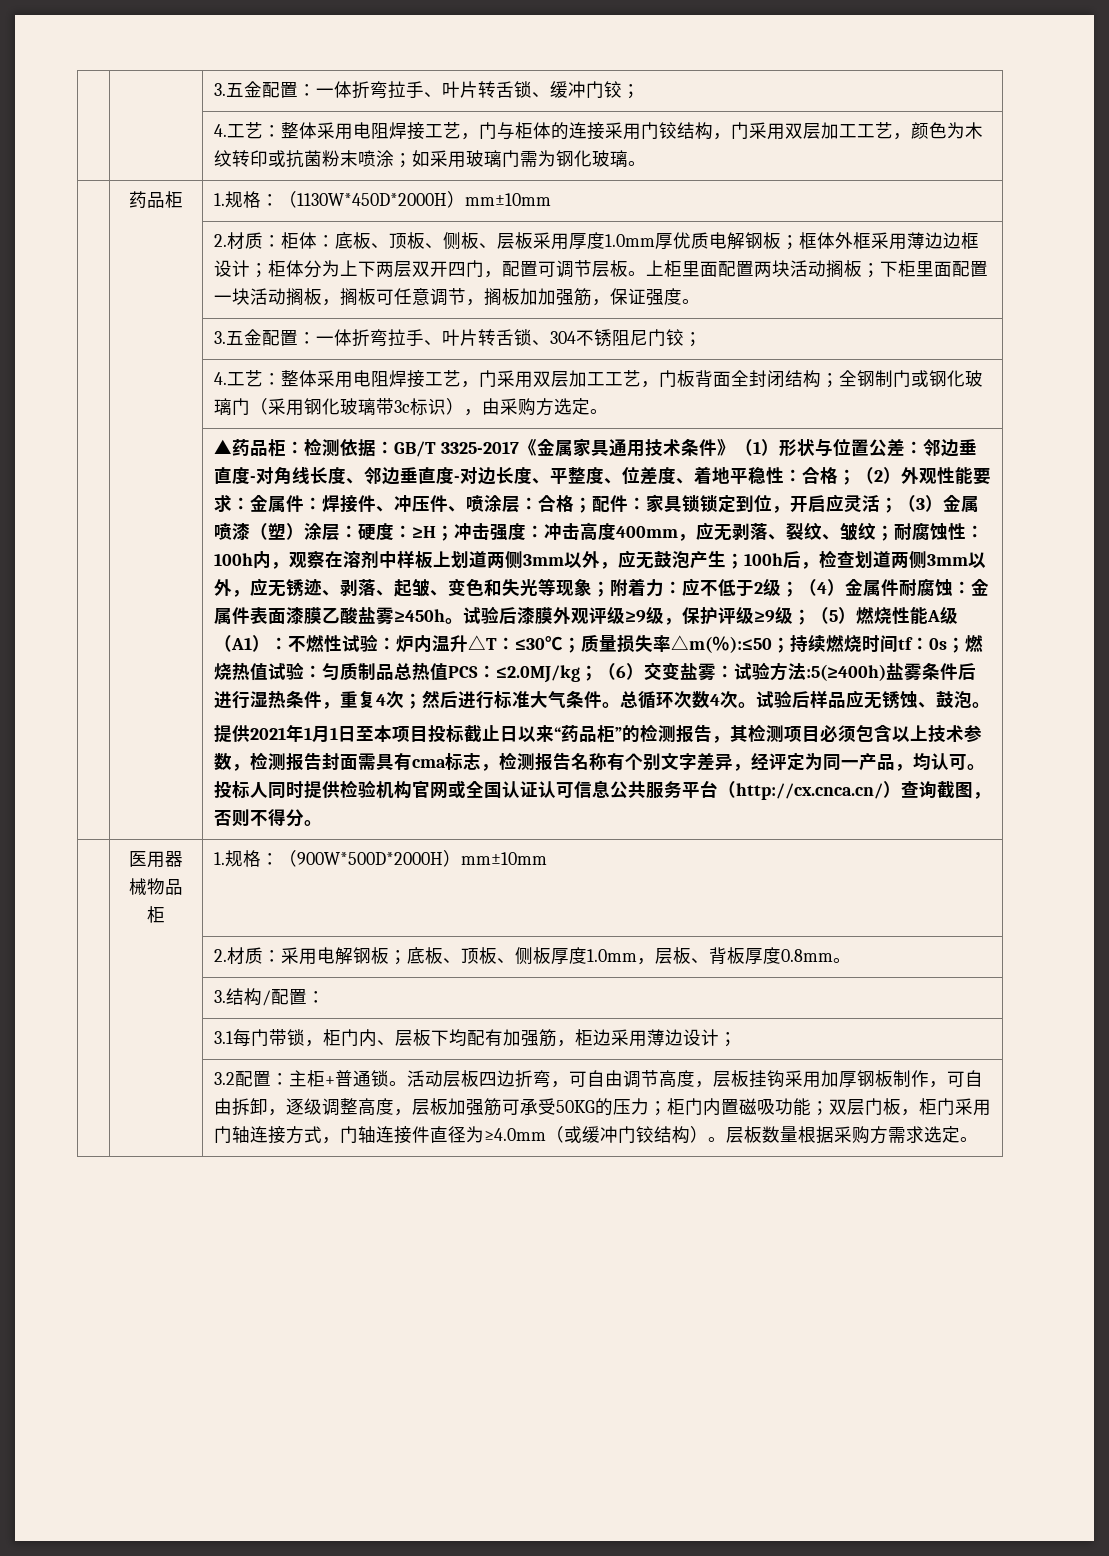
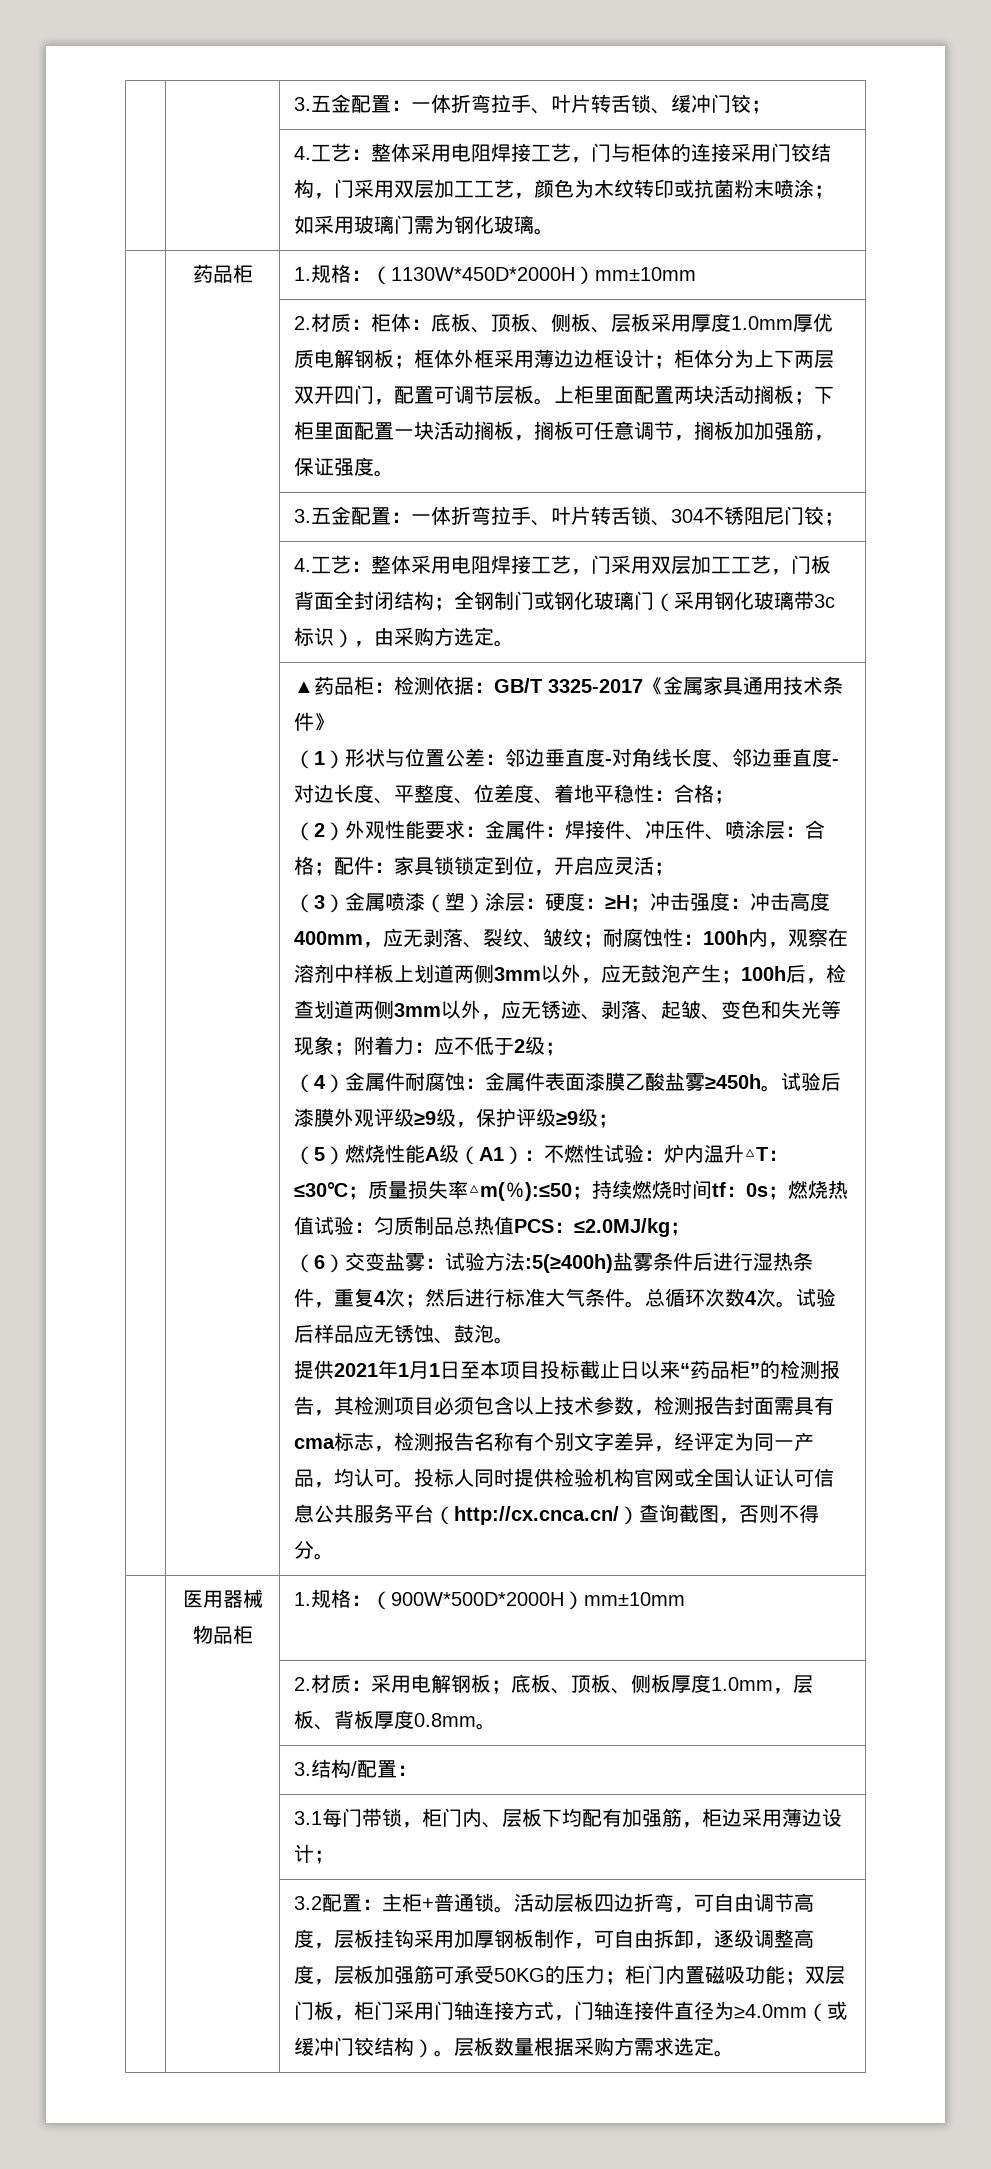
- GB/T 3325-2017《金属家具通用技术条件》（1）形状与位置公差：
+ GB/T 3325-2017《金属家具通用技术条件》
+ （1）形状与位置公差：
- 邻边垂直度-对角线长度、邻边垂直度-对边长度、平整度、位差度、着地平稳性：合格；（2）外观性能要求：
+ 邻边垂直度-对角线长度、邻边垂直度-对边长度、平整度、位差度、着地平稳性：合格；
+ （2）外观性能要求：
- 家具锁锁定到位，开启应灵活；（3）金属喷漆（塑）涂层：
+ 家具锁锁定到位，开启应灵活；
+ （3）金属喷漆（塑）涂层：
- 应不低于2级；（4）金属件耐腐蚀：
+ 应不低于2级；
+ （4）金属件耐腐蚀：
- 试验后漆膜外观评级≥9级，保护评级≥9级；（5）燃烧性能A级（A1）：
+ 试验后漆膜外观评级≥9级，保护评级≥9级；
+ （5）燃烧性能A级（A1）：
- ≤2.0MJ/kg；（6）交变盐雾：
+ ≤2.0MJ/kg；
+ （6）交变盐雾：

